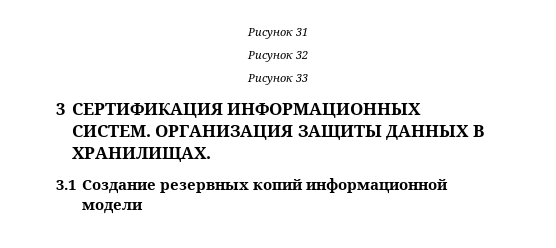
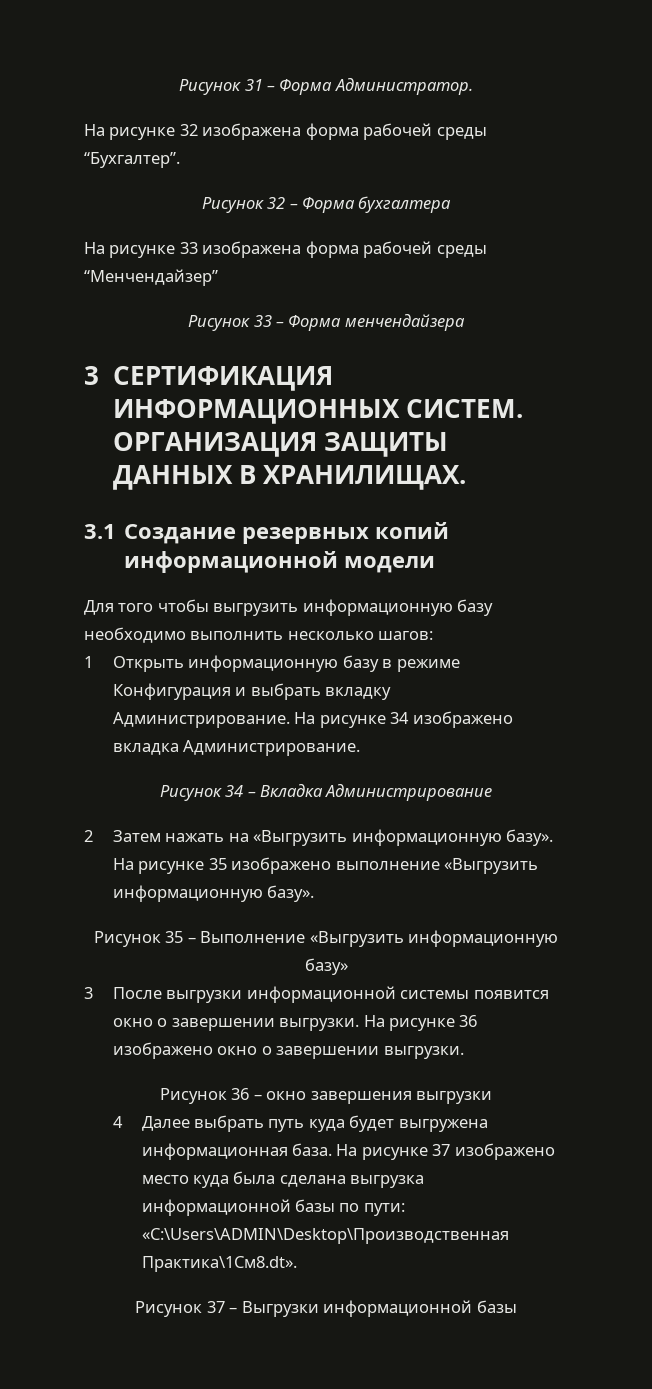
- Рисунок 31
- Рисунок 32
+ Рисунок 31 – Форма Администратор.
+ На рисунке 32 изображена форма рабочей среды “Бухгалтер”.
+ Рисунок 32 – Форма бухгалтера
+ На рисунке 33 изображена форма рабочей среды “Менчендайзер”
- Рисунок 33
+ Рисунок 33 – Форма менчендайзера
+ Для того чтобы выгрузить информационную базу необходимо выполнить несколько шагов:
+ 1 Открыть информационную базу в режиме Конфигурация и выбрать вкладку Администрирование. На рисунке 34 изображено вкладка Администрирование.
+ Рисунок 34 – Вкладка Администрирование
+ 2 Затем нажать на «Выгрузить информационную базу». На рисунке 35 изображено выполнение «Выгрузить информационную базу».
+ Рисунок 35 – Выполнение «Выгрузить информационную базу»
+ 3 После выгрузки информационной системы появится окно о завершении выгрузки. На рисунке 36 изображено окно о завершении выгрузки.
+ Рисунок 36 – окно завершения выгрузки
+ 4 Далее выбрать путь куда будет выгружена информационная база. На рисунке 37 изображено место куда была сделана выгрузка информационной базы по пути: «C:\Users\ADMIN\Desktop\Производственная Практика\1См8.dt».
+ Рисунок 37 – Выгрузки информационной базы

